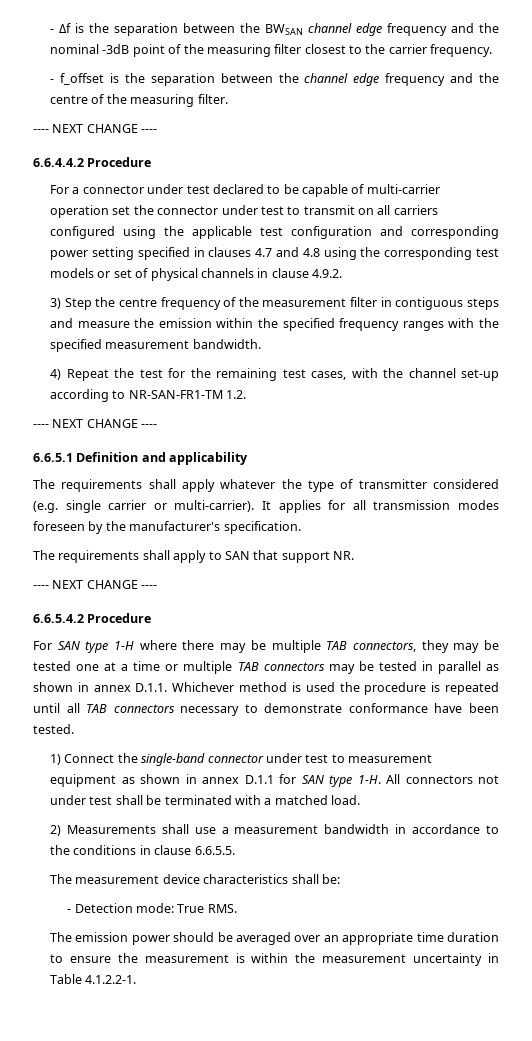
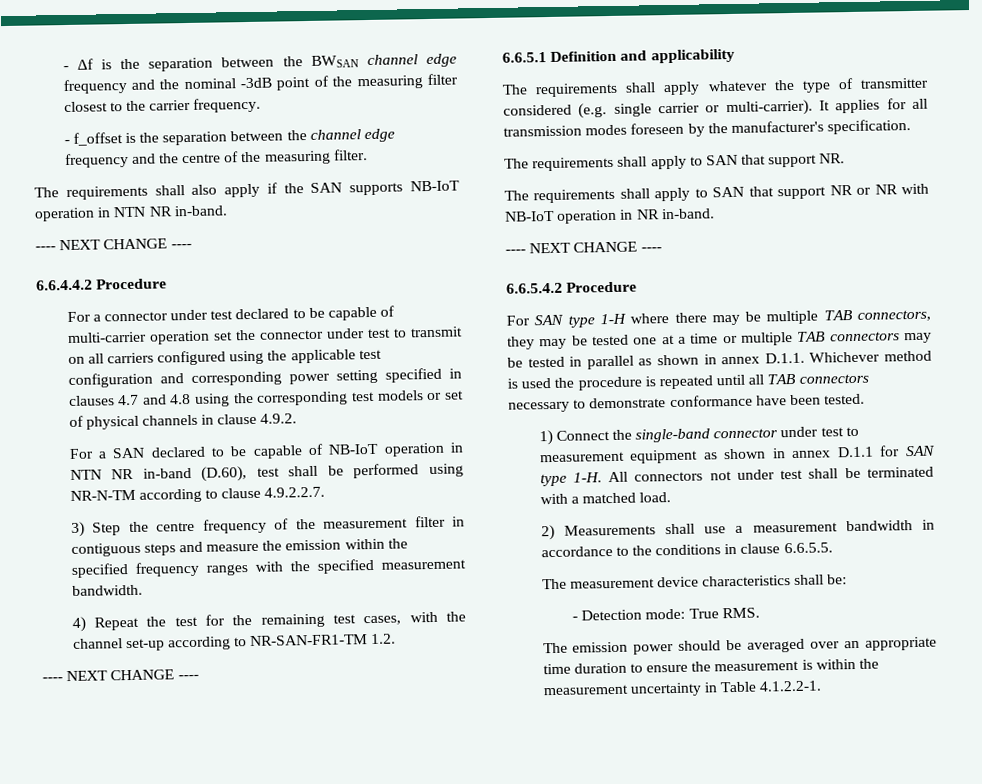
+ The requirements shall also apply if the SAN supports NB-IoT operation in NTN NR in-band.
+ For a SAN declared to be capable of NB-IoT operation in NTN NR in-band (D.60), test shall be performed using NR-N-TM according to clause 4.9.2.2.7.
+ The requirements shall apply to SAN that support NR or NR with NB-IoT operation in NR in-band.

